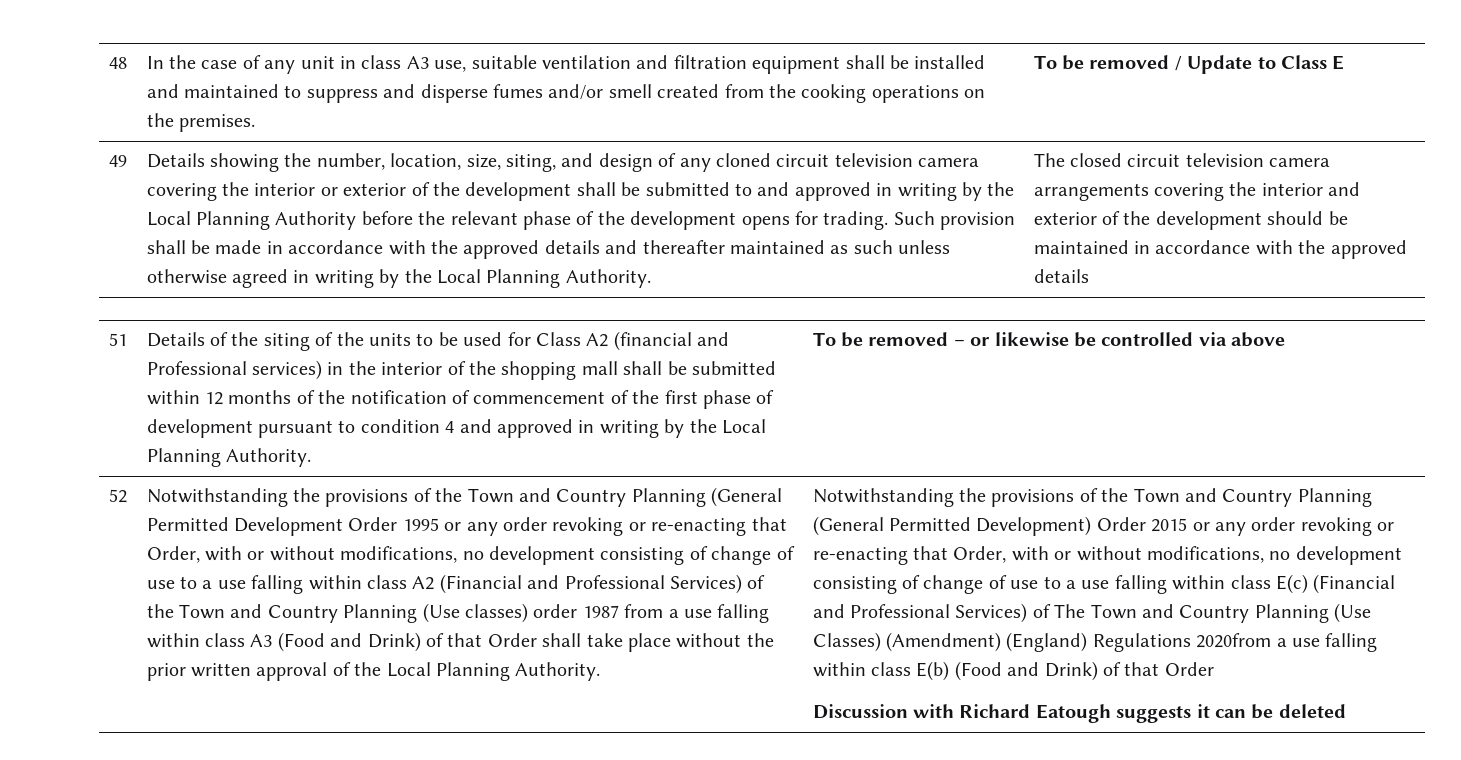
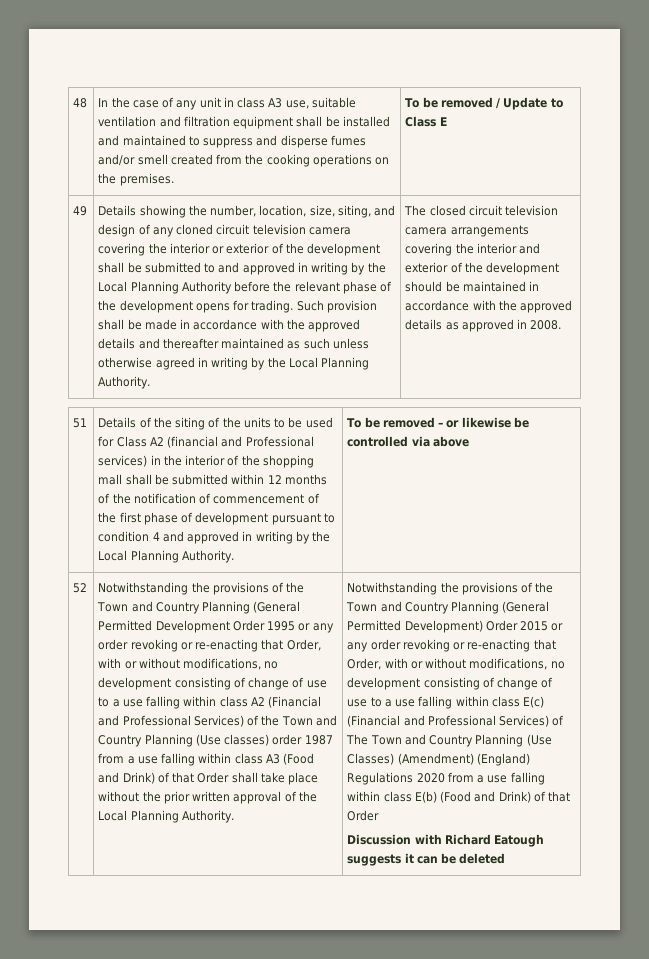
- The closed circuit television camera arrangements covering the interior and exterior of the development should be maintained in accordance with the approved details
+ The closed circuit television camera arrangements covering the interior and exterior of the development should be maintained in accordance with the approved details as approved in 2008.
- Notwithstanding the provisions of the Town and Country Planning (General Permitted Development) Order 2015 or any order revoking or re-enacting that Order, with or without modifications, no development consisting of change of use to a use falling within class E(c) (Financial and Professional Services) of The Town and Country Planning (Use Classes) (Amendment) (England) Regulations 2020from a use falling within class E(b) (Food and Drink) of that Order
+ Notwithstanding the provisions of the Town and Country Planning (General Permitted Development) Order 2015 or any order revoking or re-enacting that Order, with or without modifications, no development consisting of change of use to a use falling within class E(c) (Financial and Professional Services) of The Town and Country Planning (Use Classes) (Amendment) (England) Regulations 2020 from a use falling within class E(b) (Food and Drink) of that Order

